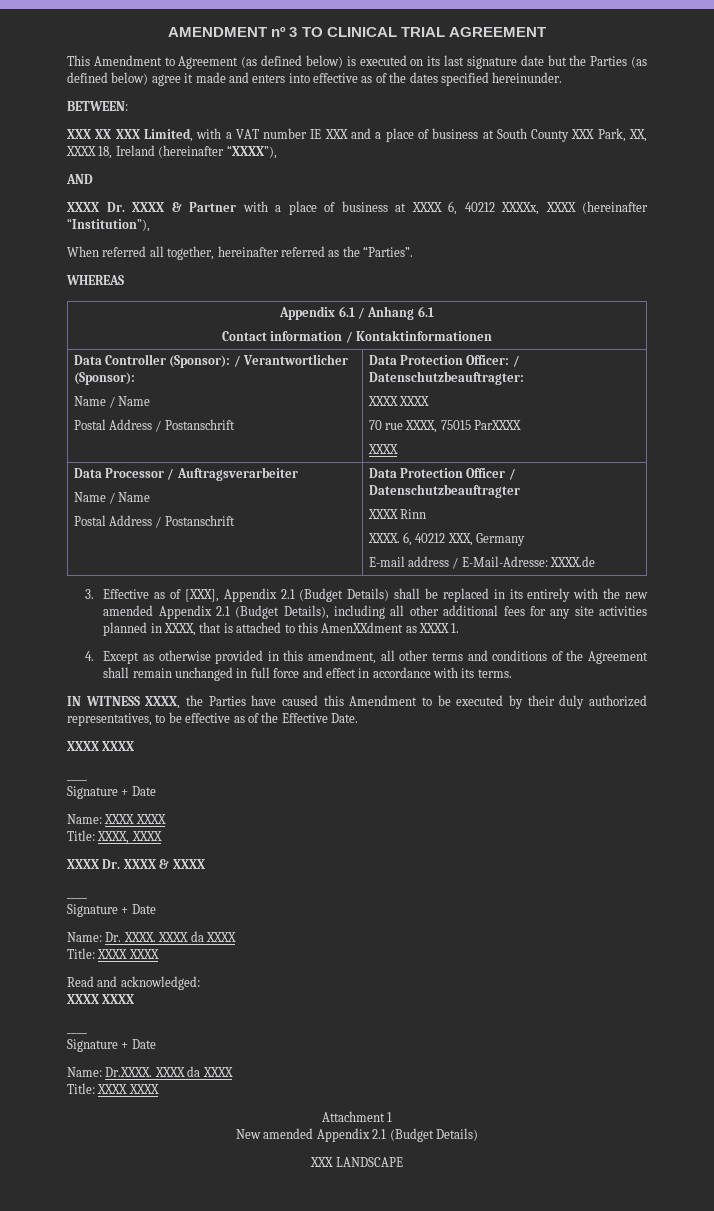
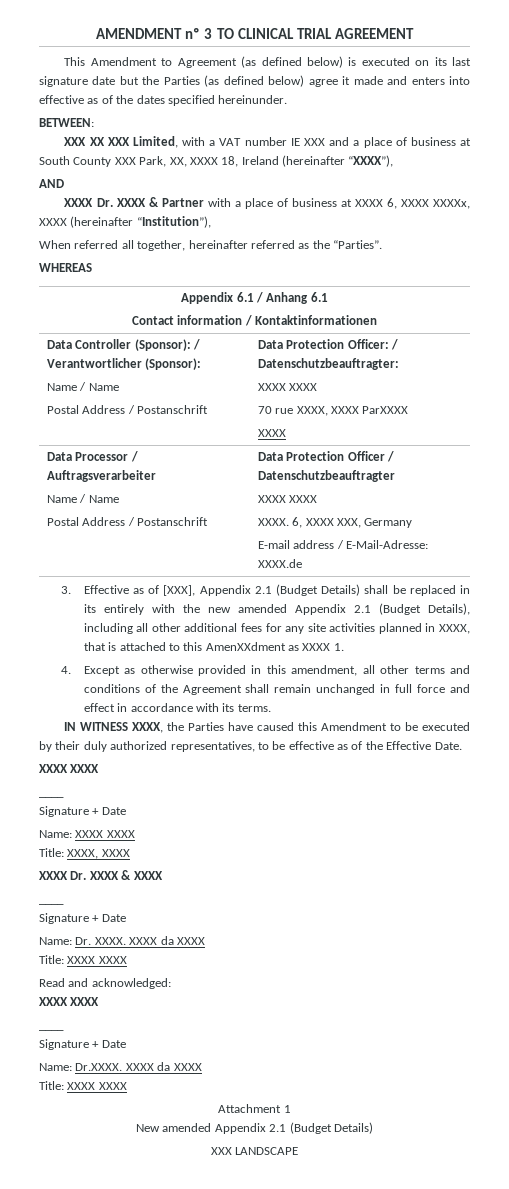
- XXXX Dr. XXXX & Partner with a place of business at XXXX 6, 40212 XXXXx, XXXX (hereinafter “Institution”),
+ XXXX Dr. XXXX & Partner with a place of business at XXXX 6, XXXX XXXXx, XXXX (hereinafter “Institution”),
  Data Controller (Sponsor): / Verantwortlicher (Sponsor):
  Name / Name
  Postal Address / Postanschrift | Data Protection Officer: / Datenschutzbeauftragter:
  XXXX XXXX
- 70 rue XXXX, 75015 ParXXXX
+ 70 rue XXXX, XXXX ParXXXX
  Data Processor / Auftragsverarbeiter
  Name / Name
  Postal Address / Postanschrift | Data Protection Officer / Datenschutzbeauftragter
- XXXX Rinn
- XXXX. 6, 40212 XXX, Germany
+ XXXX XXXX
+ XXXX. 6, XXXX XXX, Germany

